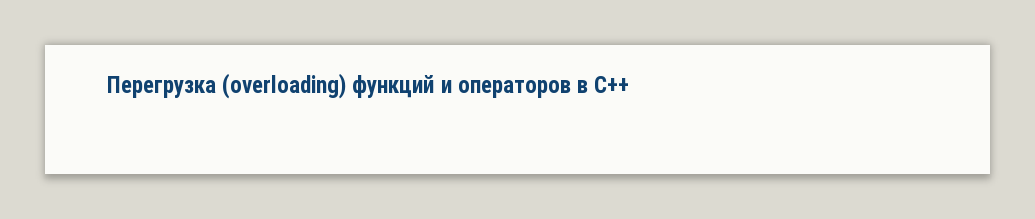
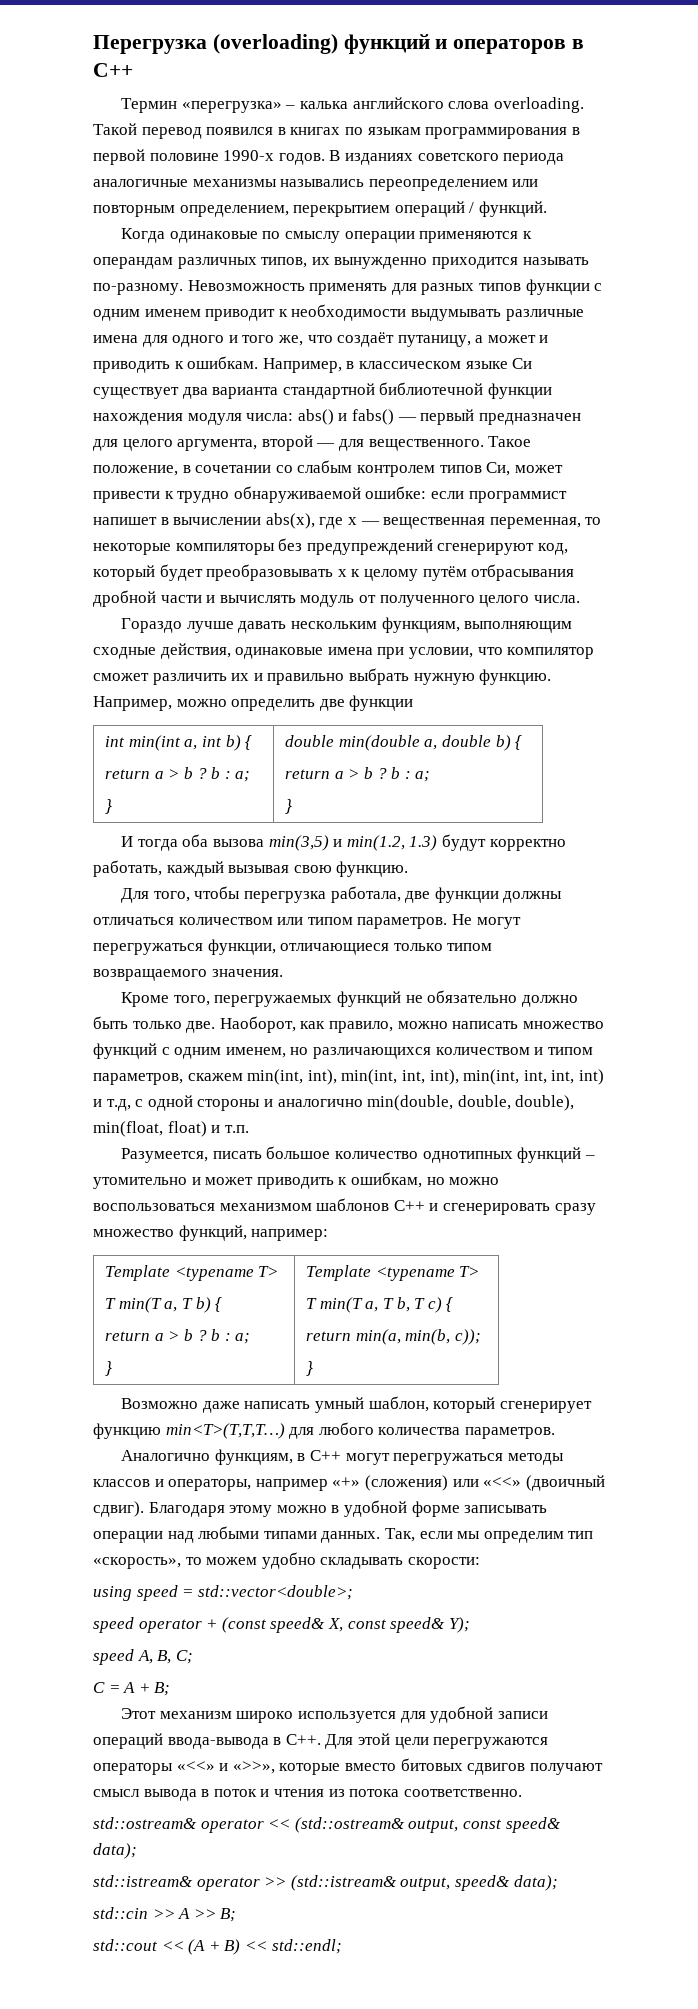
+ Термин «перегрузка» – калька английского слова overloading. Такой перевод появился в книгах по языкам программирования в первой половине 1990-х годов. В изданиях советского периода аналогичные механизмы назывались переопределением или повторным определением, перекрытием операций / функций.
+ Когда одинаковые по смыслу операции применяются к операндам различных типов, их вынужденно приходится называть по-разному. Невозможность применять для разных типов функции с одним именем приводит к необходимости выдумывать различные имена для одного и того же, что создаёт путаницу, а может и приводить к ошибкам. Например, в классическом языке Си существует два варианта стандартной библиотечной функции нахождения модуля числа: abs() и fabs() — первый предназначен для целого аргумента, второй — для вещественного. Такое положение, в сочетании со слабым контролем типов Си, может привести к трудно обнаруживаемой ошибке: если программист напишет в вычислении abs(x), где x — вещественная переменная, то некоторые компиляторы без предупреждений сгенерируют код, который будет преобразовывать x к целому путём отбрасывания дробной части и вычислять модуль от полученного целого числа.
+ Гораздо лучше давать нескольким функциям, выполняющим сходные действия, одинаковые имена при условии, что компилятор сможет различить их и правильно выбрать нужную функцию. Например, можно определить две функции
+ int min(int a, int b) {
+ return a > b ? b : a;
+ } | double min(double a, double b) {
+ return a > b ? b : a;
+ }
+ И тогда оба вызова min(3,5) и min(1.2, 1.3) будут корректно работать, каждый вызывая свою функцию.
+ Для того, чтобы перегрузка работала, две функции должны отличаться количеством или типом параметров. Не могут перегружаться функции, отличающиеся только типом возвращаемого значения.
+ Кроме того, перегружаемых функций не обязательно должно быть только две. Наоборот, как правило, можно написать множество функций с одним именем, но различающихся количеством и типом параметров, скажем min(int, int), min(int, int, int), min(int, int, int, int) и т.д, с одной стороны и аналогично min(double, double, double), min(float, float) и т.п.
+ Разумеется, писать большое количество однотипных функций – утомительно и может приводить к ошибкам, но можно воспользоваться механизмом шаблонов C++ и сгенерировать сразу множество функций, например:
+ Template <typename T>
+ T min(T a, T b) {
+ return a > b ? b : a;
+ } | Template <typename T>
+ T min(T a, T b, T c) {
+ return min(a, min(b, c));
+ }
+ Возможно даже написать умный шаблон, который сгенерирует функцию min<T>(T,T,T…) для любого количества параметров.
+ Аналогично функциям, в C++ могут перегружаться методы классов и операторы, например «+» (сложения) или «<<» (двоичный сдвиг). Благодаря этому можно в удобной форме записывать операции над любыми типами данных. Так, если мы определим тип «скорость», то можем удобно складывать скорости:
+ using speed = std::vector<double>;
+ speed operator + (const speed& X, const speed& Y);
+ speed A, B, C;
+ C = A + B;
+ Этот механизм широко используется для удобной записи операций ввода-вывода в C++. Для этой цели перегружаются операторы «<<» и «>>», которые вместо битовых сдвигов получают смысл вывода в поток и чтения из потока соответственно.
+ std::ostream& operator << (std::ostream& output, const speed& data);
+ std::istream& operator >> (std::istream& output, speed& data);
+ std::cin >> A >> B;
+ std::cout << (A + B) << std::endl;

